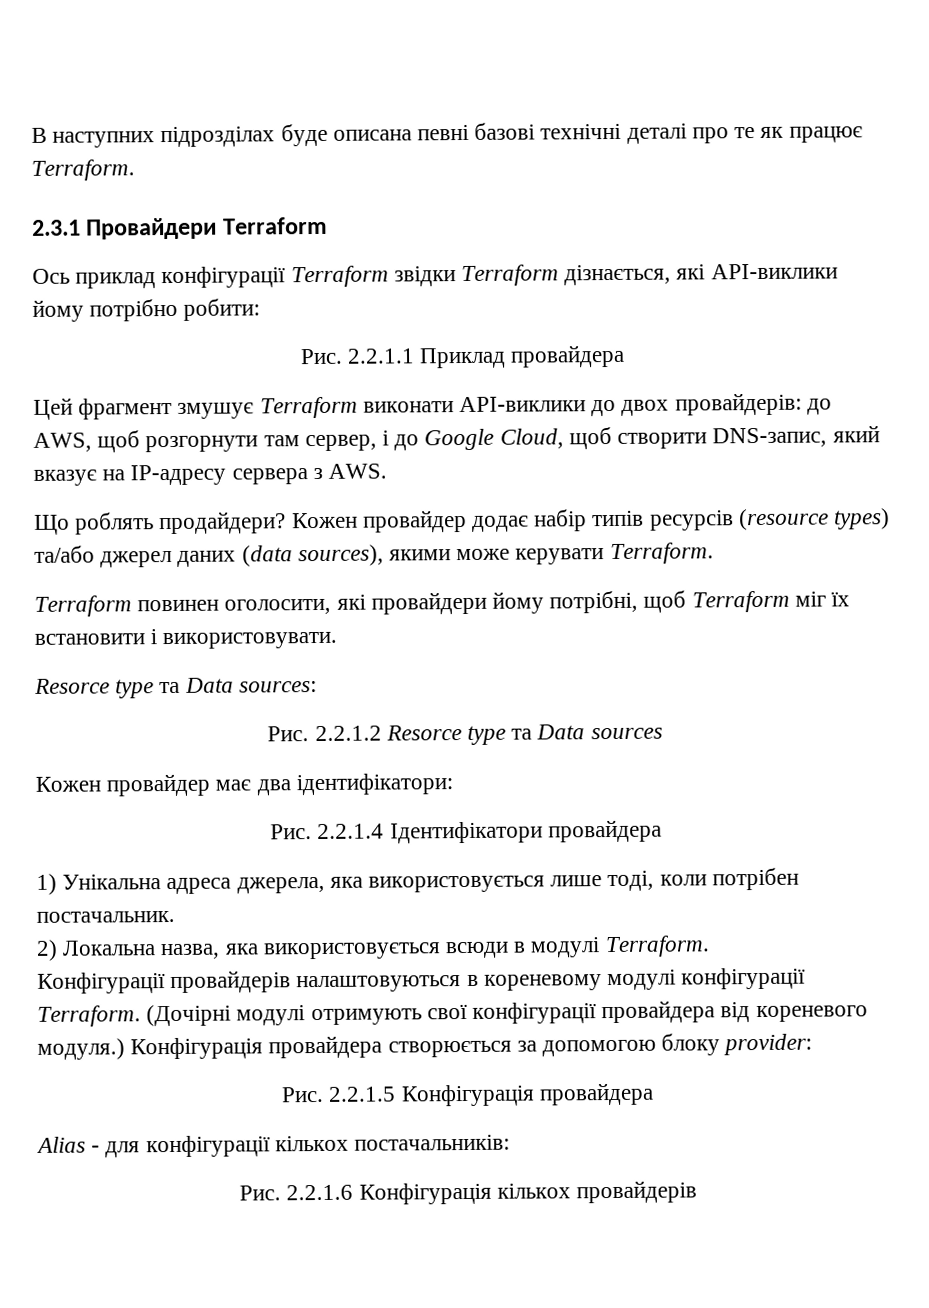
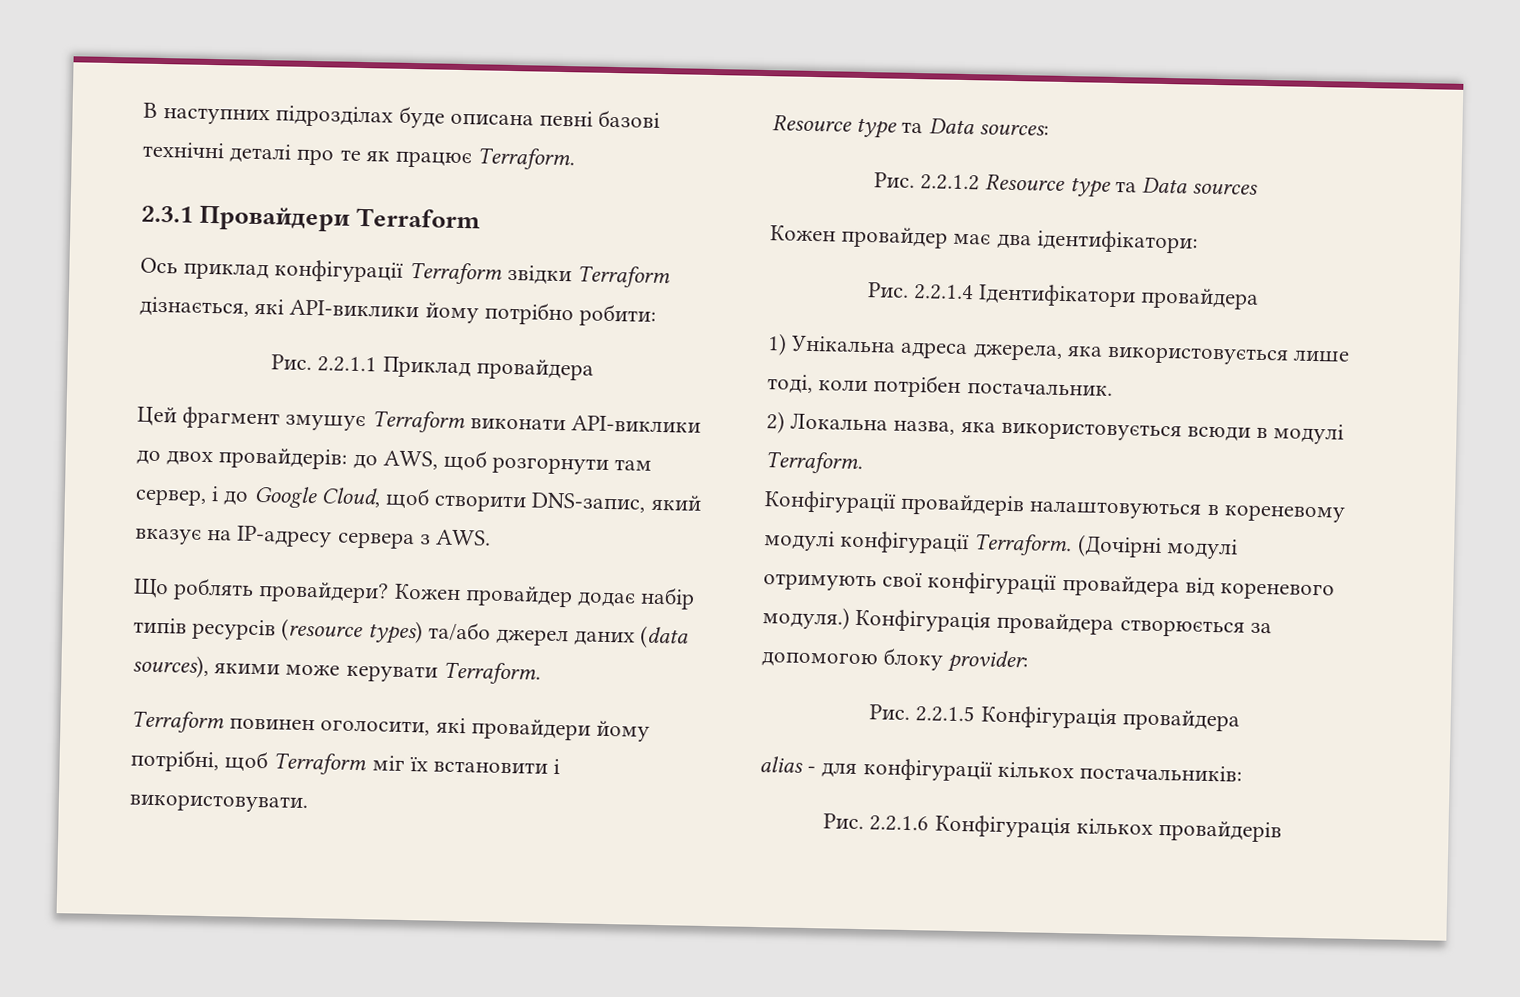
- Що роблять продайдери?
+ Що роблять провайдери?
- Resorce type та Data sources:
+ Resource type та Data sources:
- Рис. 2.2.1.2 Resorce type та Data sources
+ Рис. 2.2.1.2 Resource type та Data sources
- Alias - для конфігурації кількох постачальників:
+ alias - для конфігурації кількох постачальників:

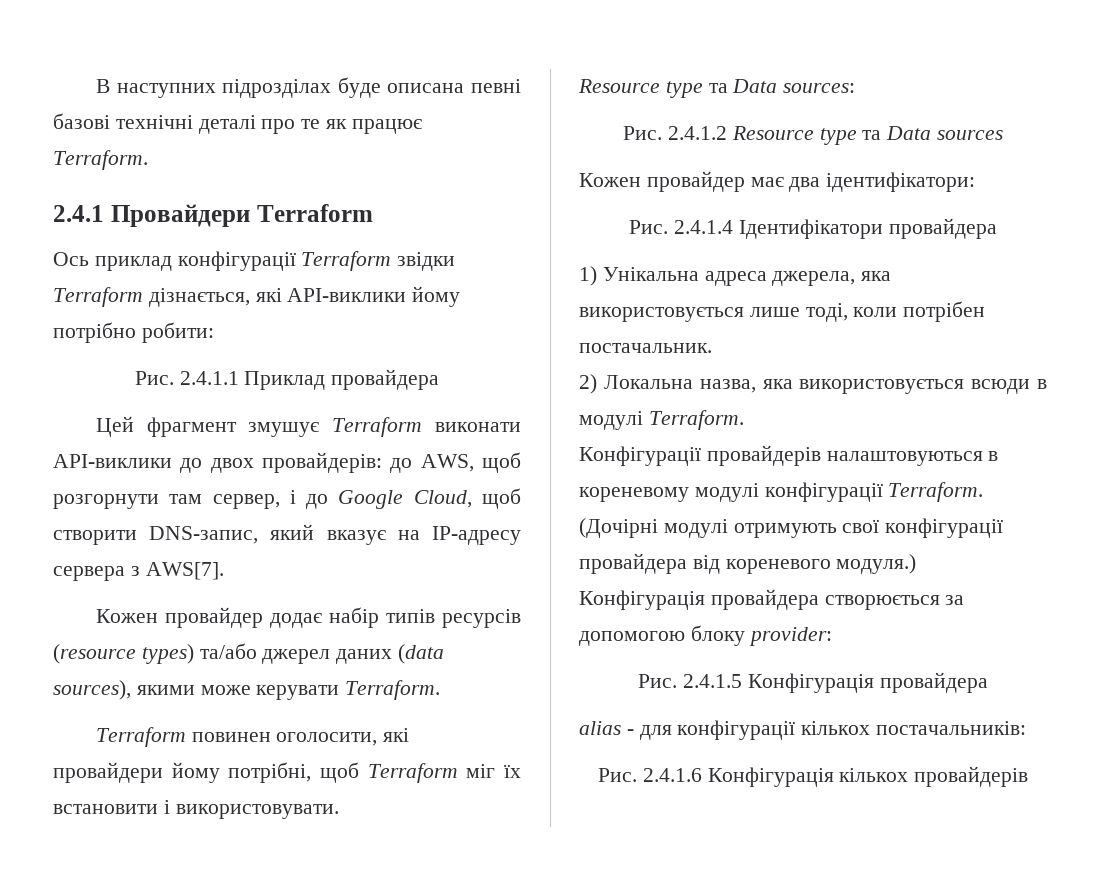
- 2.3.1 Провайдери Terraform
+ 2.4.1 Провайдери Terraform
- Рис. 2.2.1.1 Приклад провайдера
+ Рис. 2.4.1.1 Приклад провайдера
- Цей фрагмент змушує Terraform виконати API-виклики до двох провайдерів: до AWS, щоб розгорнути там сервер, і до Google Cloud, щоб створити DNS-запис, який вказує на IP-адресу сервера з AWS.
- Що роблять провайдери? Кожен провайдер додає набір типів ресурсів (resource types) та/або джерел даних (data sources), якими може керувати Terraform.
+ Цей фрагмент змушує Terraform виконати API-виклики до двох провайдерів: до AWS, щоб розгорнути там сервер, і до Google Cloud, щоб створити DNS-запис, який вказує на IP-адресу сервера з AWS[7].
+ Кожен провайдер додає набір типів ресурсів (resource types) та/або джерел даних (data sources), якими може керувати Terraform.
- Рис. 2.2.1.2 Resource type та Data sources
+ Рис. 2.4.1.2 Resource type та Data sources
- Рис. 2.2.1.4 Ідентифікатори провайдера
+ Рис. 2.4.1.4 Ідентифікатори провайдера
- Рис. 2.2.1.5 Конфігурація провайдера
+ Рис. 2.4.1.5 Конфігурація провайдера
- Рис. 2.2.1.6 Конфігурація кількох провайдерів
+ Рис. 2.4.1.6 Конфігурація кількох провайдерів

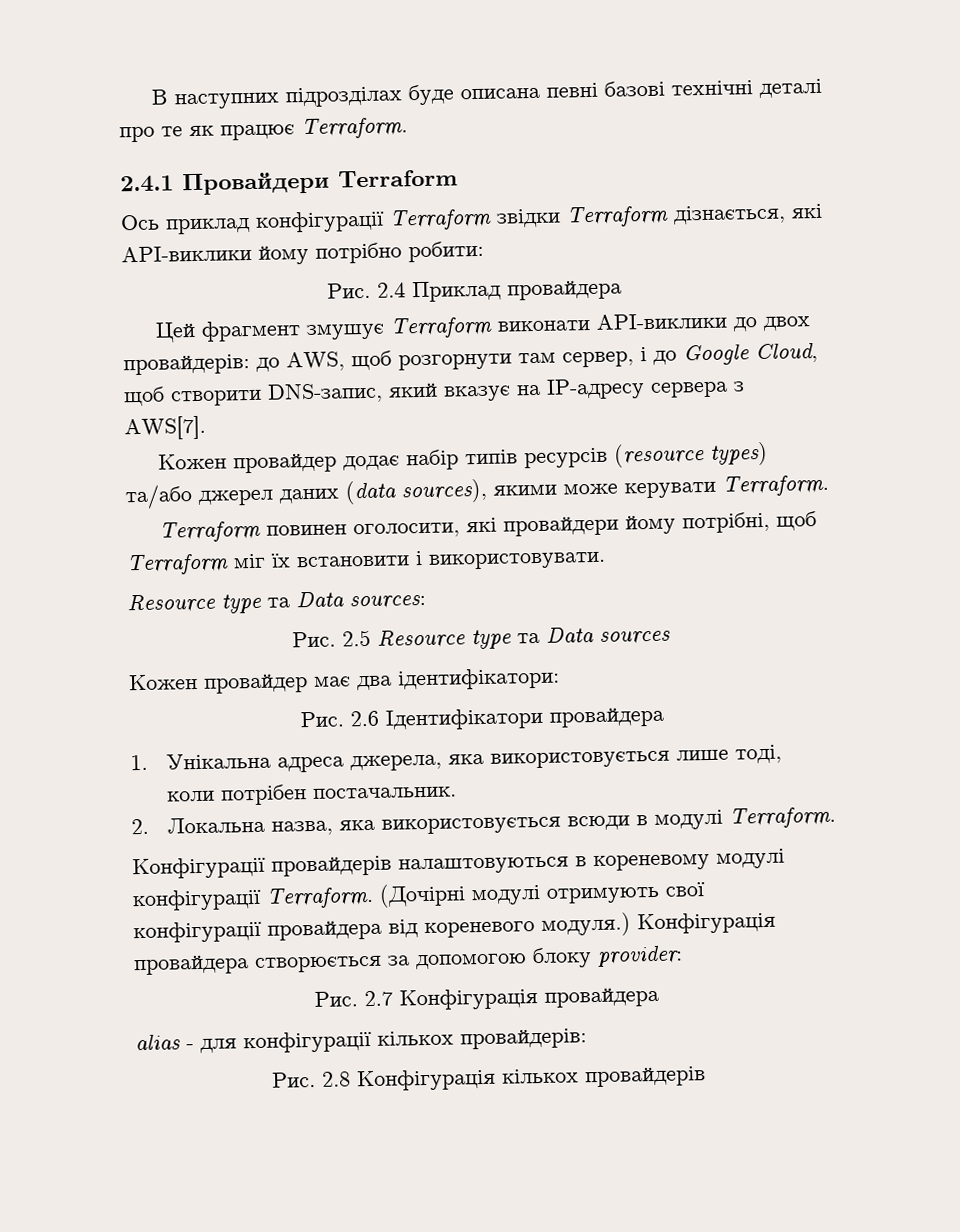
- Рис. 2.4.1.1 Приклад провайдера
+ Рис. 2.4 Приклад провайдера
- Рис. 2.4.1.2 Resource type та Data sources
+ Рис. 2.5 Resource type та Data sources
- Рис. 2.4.1.4 Ідентифікатори провайдера
+ Рис. 2.6 Ідентифікатори провайдера
- 1) Унікальна адреса джерела, яка використовується лише тоді, коли потрібен постачальник.
+ 1. Унікальна адреса джерела, яка використовується лише тоді, коли потрібен постачальник.
- 2) Локальна назва, яка використовується всюди в модулі Terraform.
+ 2. Локальна назва, яка використовується всюди в модулі Terraform.
- Рис. 2.4.1.5 Конфігурація провайдера
+ Рис. 2.7 Конфігурація провайдера
- alias - для конфігурації кількох постачальників:
- Рис. 2.4.1.6 Конфігурація кількох провайдерів
+ alias - для конфігурації кількох провайдерів:
+ Рис. 2.8 Конфігурація кількох провайдерів

